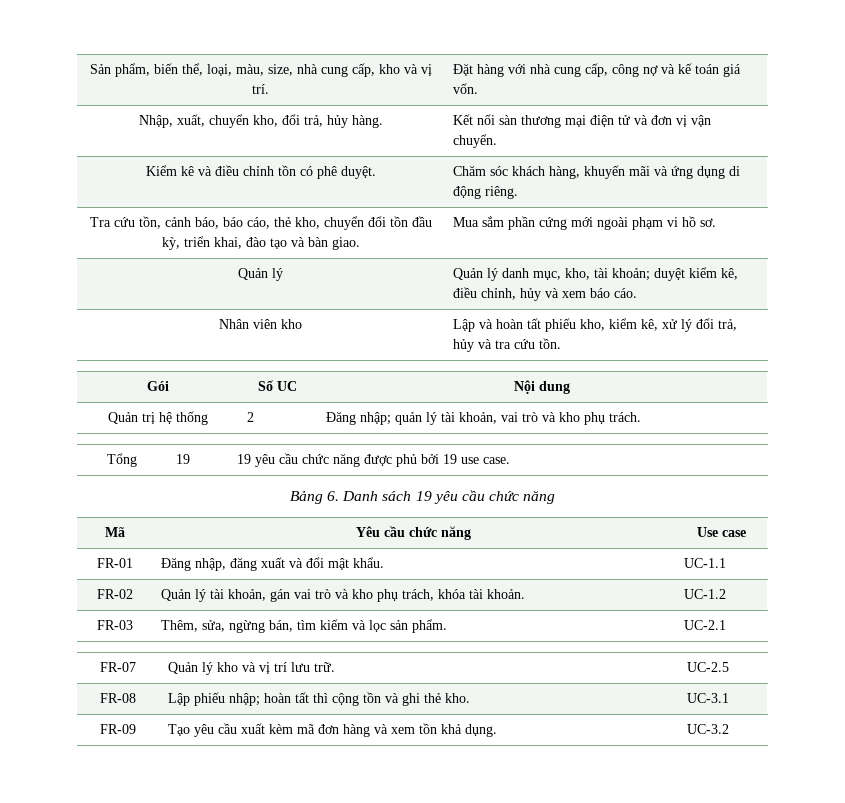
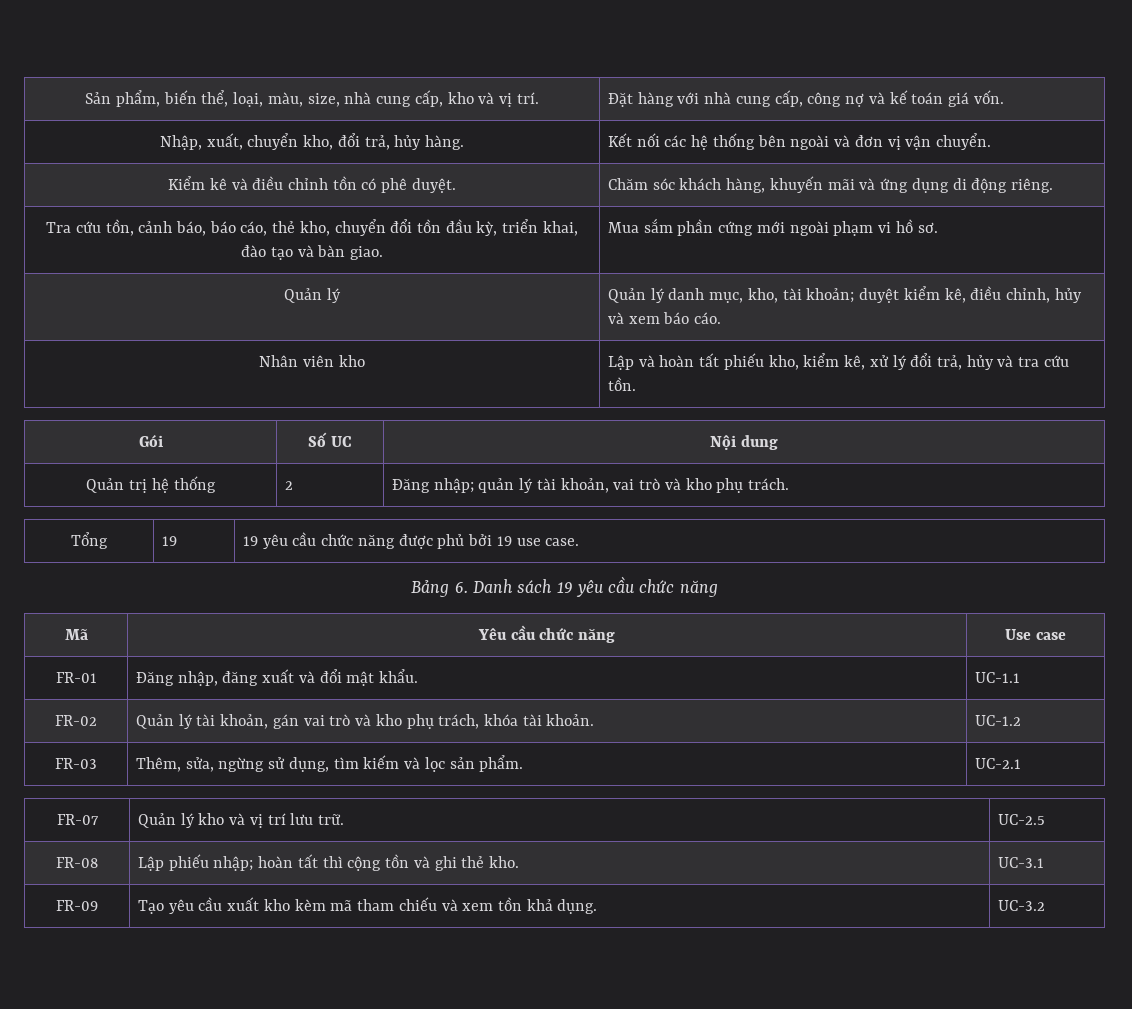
- Nhập, xuất, chuyển kho, đổi trả, hủy hàng. | Kết nối sàn thương mại điện tử và đơn vị vận chuyển.
+ Nhập, xuất, chuyển kho, đổi trả, hủy hàng. | Kết nối các hệ thống bên ngoài và đơn vị vận chuyển.
- FR-03 | Thêm, sửa, ngừng bán, tìm kiếm và lọc sản phẩm. | UC-2.1
+ FR-03 | Thêm, sửa, ngừng sử dụng, tìm kiếm và lọc sản phẩm. | UC-2.1
- FR-09 | Tạo yêu cầu xuất kèm mã đơn hàng và xem tồn khả dụng. | UC-3.2
+ FR-09 | Tạo yêu cầu xuất kho kèm mã tham chiếu và xem tồn khả dụng. | UC-3.2

